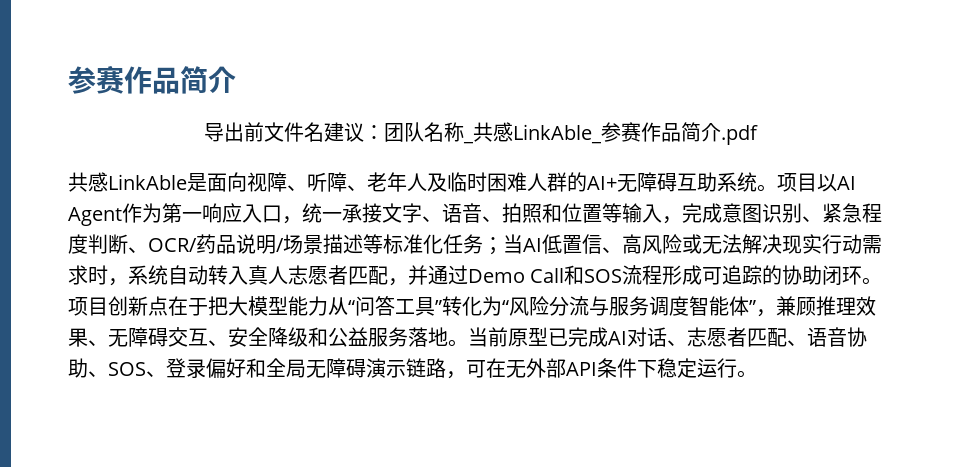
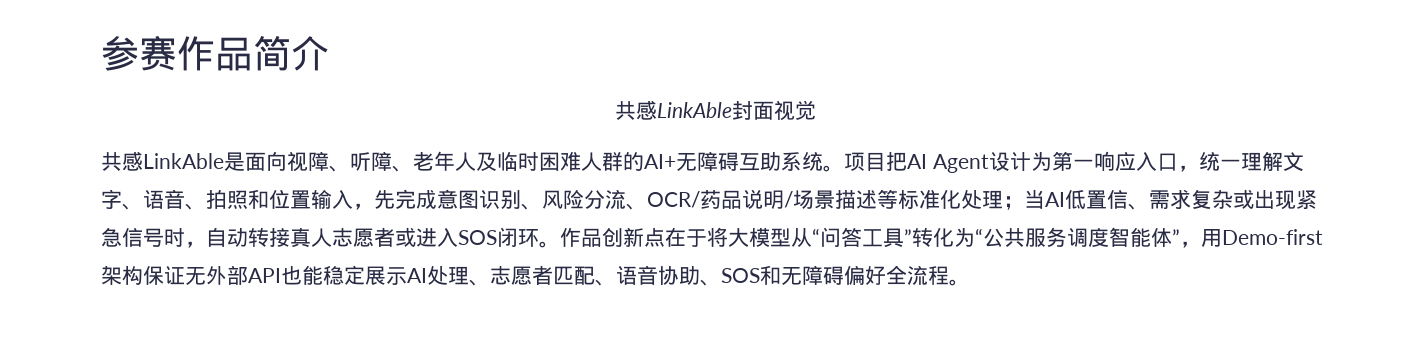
- 导出前文件名建议：团队名称_共感LinkAble_参赛作品简介.pdf
+ 共感LinkAble封面视觉
- 项目以AI Agent作为第一响应入口，统一承接文字、语音、拍照和位置等输入，完成意图识别、紧急程度判断、OCR/药品说明/场景描述等标准化任务；当AI低置信、高风险或无法解决现实行动需求时，系统自动转入真人志愿者匹配，并通过Demo Call和SOS流程形成可追踪的协助闭环。项目创新点在于把大模型能力从“问答工具”转化为“风险分流与服务调度智能体”，兼顾推理效果、无障碍交互、安全降级和公益服务落地。当前原型已完成AI对话、志愿者匹配、语音协助、SOS、登录偏好和全局无障碍演示链路，可在无外部API条件下稳定运行。
+ 项目把AI Agent设计为第一响应入口，统一理解文字、语音、拍照和位置输入，先完成意图识别、风险分流、OCR/药品说明/场景描述等标准化处理；当AI低置信、需求复杂或出现紧急信号时，自动转接真人志愿者或进入SOS闭环。作品创新点在于将大模型从“问答工具”转化为“公共服务调度智能体”，用Demo-first架构保证无外部API也能稳定展示AI处理、志愿者匹配、语音协助、SOS和无障碍偏好全流程。

